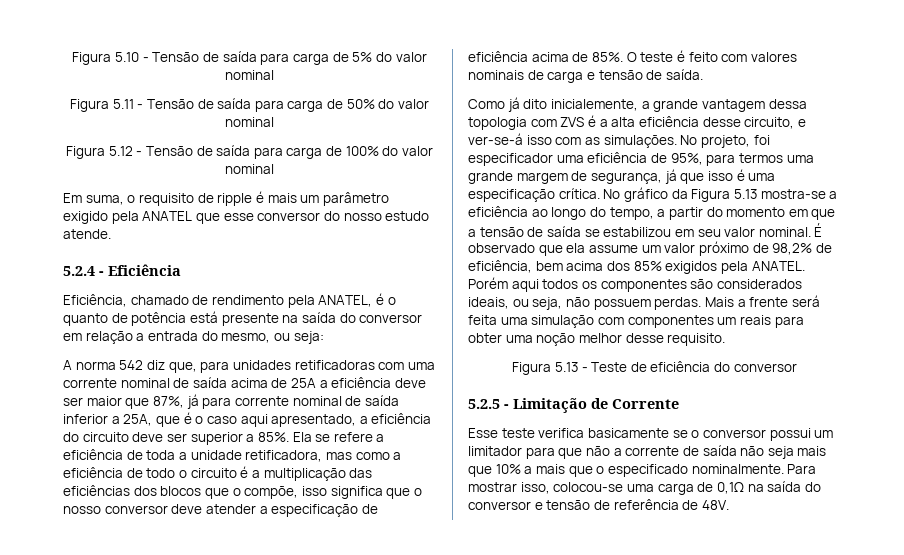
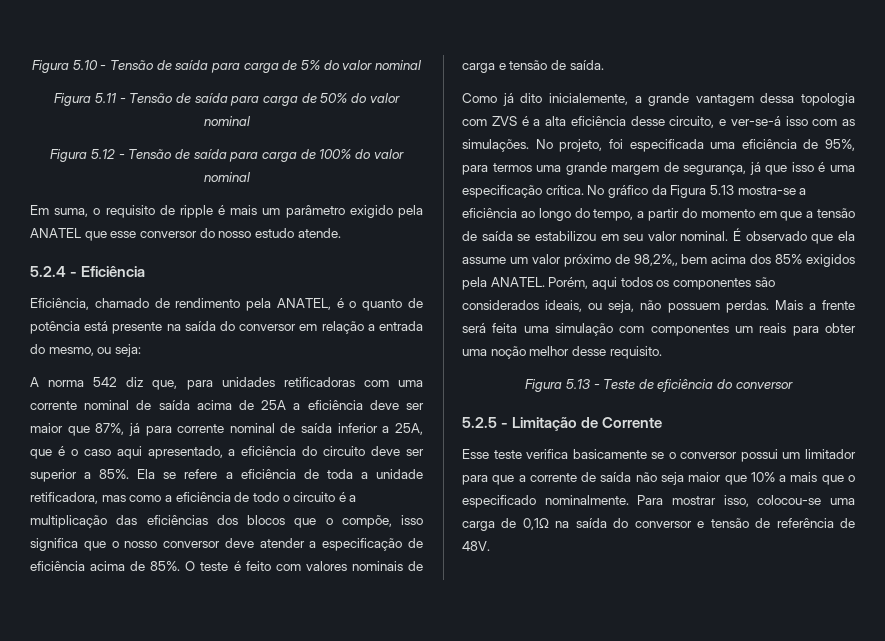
- No projeto, foi especificador uma eficiência de 95%, para termos uma grande margem de segurança, já que isso é uma especificação crítica.
+ No projeto, foi especificada uma eficiência de 95%, para termos uma grande margem de segurança, já que isso é uma especificação crítica.
- É observado que ela assume um valor próximo de 98,2% de eficiência, bem acima dos 85% exigidos pela ANATEL.
+ É observado que ela assume um valor próximo de 98,2%,, bem acima dos 85% exigidos pela ANATEL.
- Porém aqui todos os componentes são considerados ideais, ou seja, não possuem perdas.
+ Porém, aqui todos os componentes são considerados ideais, ou seja, não possuem perdas.
- Esse teste verifica basicamente se o conversor possui um limitador para que não a corrente de saída não seja mais que 10% a mais que o especificado nominalmente.
+ Esse teste verifica basicamente se o conversor possui um limitador para que a corrente de saída não seja maior que 10% a mais que o especificado nominalmente.

